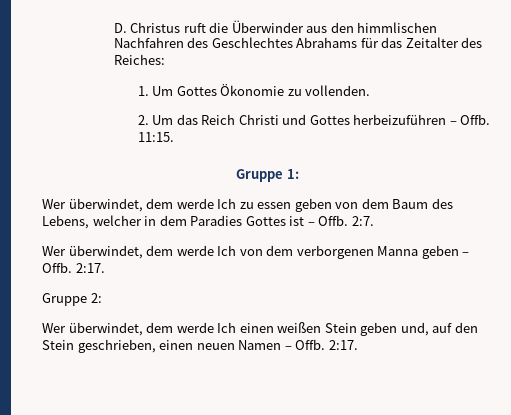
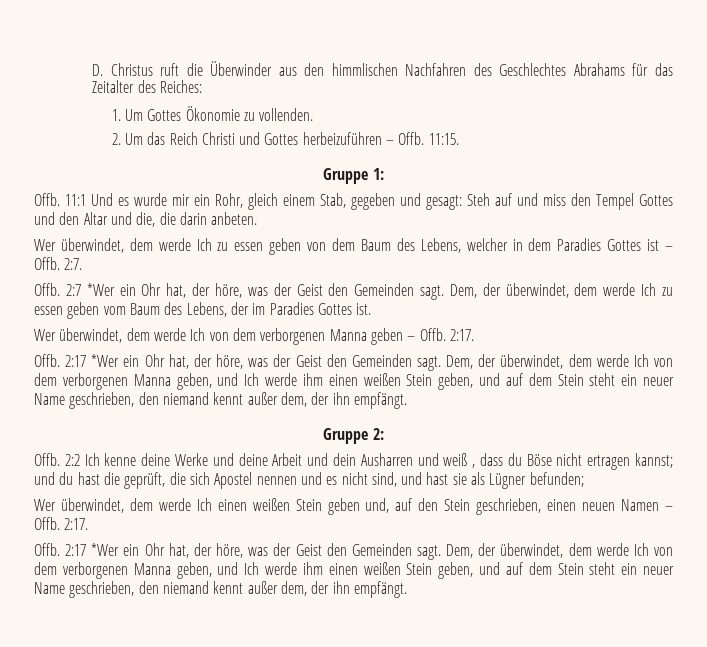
+ Offb. 11:1 Und es wurde mir ein Rohr, gleich einem Stab, gegeben und gesagt: Steh auf und miss den Tempel Gottes und den Altar und die, die darin anbeten.
+ Offb. 2:7 *Wer ein Ohr hat, der höre, was der Geist den Gemeinden sagt. Dem, der überwindet, dem werde Ich zu essen geben vom Baum des Lebens, der im Paradies Gottes ist.
  Wer überwindet, dem werde Ich von dem verborgenen Manna geben – Offb. 2:17.
+ Offb. 2:17 *Wer ein Ohr hat, der höre, was der Geist den Gemeinden sagt. Dem, der überwindet, dem werde Ich von dem verborgenen Manna geben, und Ich werde ihm einen weißen Stein geben, und auf dem Stein steht ein neuer Name geschrieben, den niemand kennt außer dem, der ihn empfängt.
  Gruppe 2:
+ Offb. 2:2 Ich kenne deine Werke und deine Arbeit und dein Ausharren und weiß , dass du Böse nicht ertragen kannst; und du hast die geprüft, die sich Apostel nennen und es nicht sind, und hast sie als Lügner befunden;
  Wer überwindet, dem werde Ich einen weißen Stein geben und, auf den Stein geschrieben, einen neuen Namen – Offb. 2:17.
+ Offb. 2:17 *Wer ein Ohr hat, der höre, was der Geist den Gemeinden sagt. Dem, der überwindet, dem werde Ich von dem verborgenen Manna geben, und Ich werde ihm einen weißen Stein geben, und auf dem Stein steht ein neuer Name geschrieben, den niemand kennt außer dem, der ihn empfängt.

